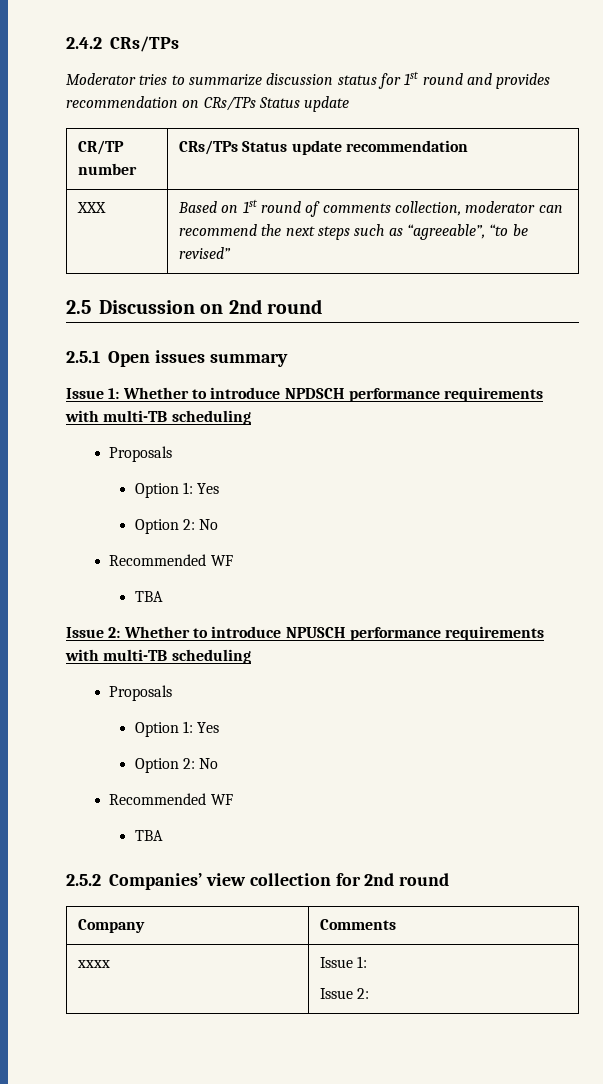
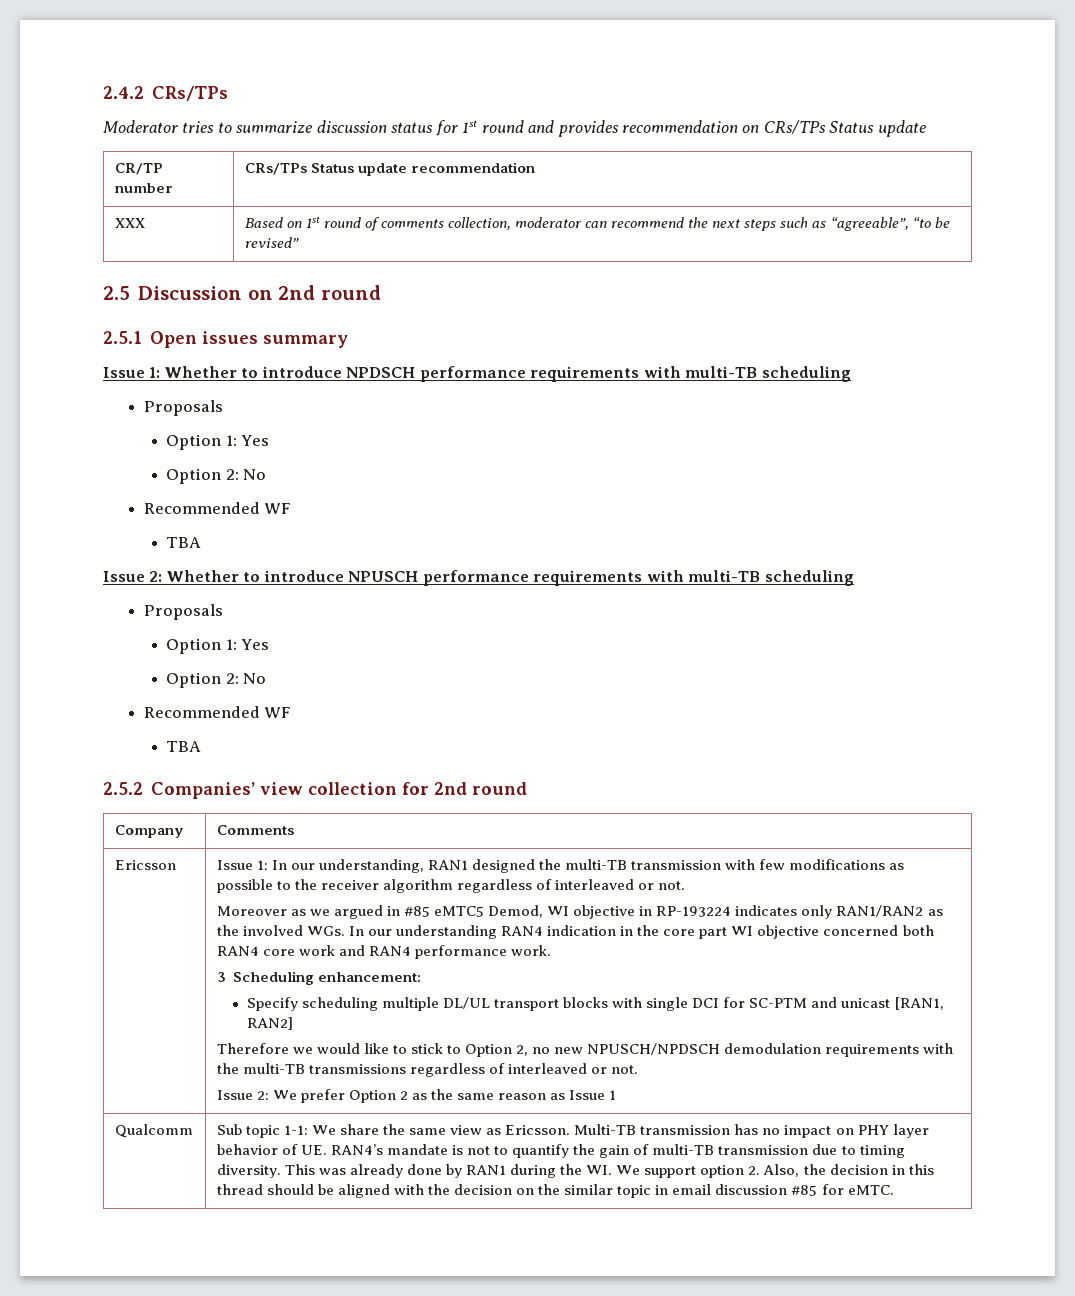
- xxxx | Issue 1:
- Issue 2:
+ Ericsson | Issue 1: In our understanding, RAN1 designed the multi-TB transmission with few modifications as possible to the receiver algorithm regardless of interleaved or not.
+ Moreover as we argued in #85 eMTC5 Demod, WI objective in RP-193224 indicates only RAN1/RAN2 as the involved WGs. In our understanding RAN4 indication in the core part WI objective concerned both RAN4 core work and RAN4 performance work.
+ 3 Scheduling enhancement:
+ Specify scheduling multiple DL/UL transport blocks with single DCI for SC-PTM and unicast [RAN1, RAN2]
+ Therefore we would like to stick to Option 2, no new NPUSCH/NPDSCH demodulation requirements with the multi-TB transmissions regardless of interleaved or not.
+ Issue 2: We prefer Option 2 as the same reason as Issue 1
+ Qualcomm | Sub topic 1-1: We share the same view as Ericsson. Multi-TB transmission has no impact on PHY layer behavior of UE. RAN4’s mandate is not to quantify the gain of multi-TB transmission due to timing diversity. This was already done by RAN1 during the WI. We support option 2. Also, the decision in this thread should be aligned with the decision on the similar topic in email discussion #85 for eMTC.

